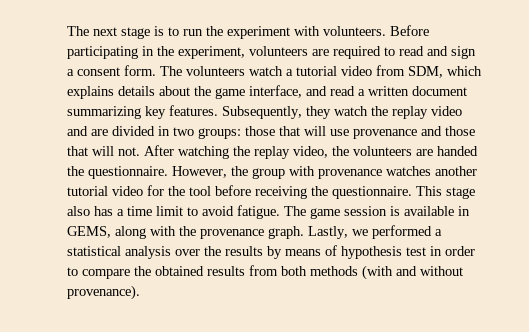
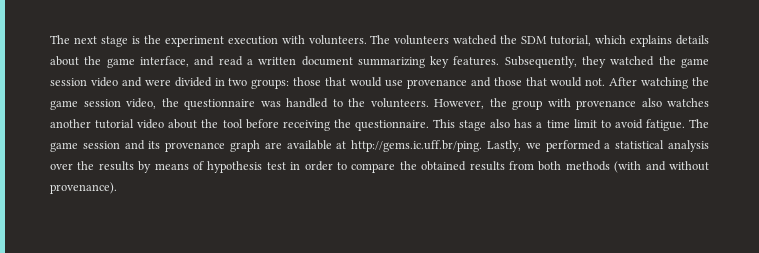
- The next stage is to run the experiment with volunteers.
+ The next stage is the experiment execution with volunteers.
- Before participating in the experiment, volunteers are required to read and sign a consent form. The volunteers watch a tutorial video from SDM, which explains details about the game interface, and read a written document summarizing key features.
+ The volunteers watched the SDM tutorial, which explains details about the game interface, and read a written document summarizing key features.
- Subsequently, they watch the replay video and are divided in two groups: those that will use provenance and those that will not.
+ Subsequently, they watched the game session video and were divided in two groups: those that would use provenance and those that would not.
- After watching the replay video, the volunteers are handed the questionnaire.
+ After watching the game session video, the questionnaire was handled to the volunteers.
- However, the group with provenance watches another tutorial video for the tool before receiving the questionnaire.
+ However, the group with provenance also watches another tutorial video about the tool before receiving the questionnaire.
- The game session is available in GEMS, along with the provenance graph. Lastly, we performed a statistical analysis over the results by means of hypothesis test in order to compare the obtained results from both methods (with and without provenance).
+ The game session and its provenance graph are available at http://gems.ic.uff.br/ping. Lastly, we performed a statistical analysis over the results by means of hypothesis test in order to compare the obtained results from both methods (with and without provenance).

